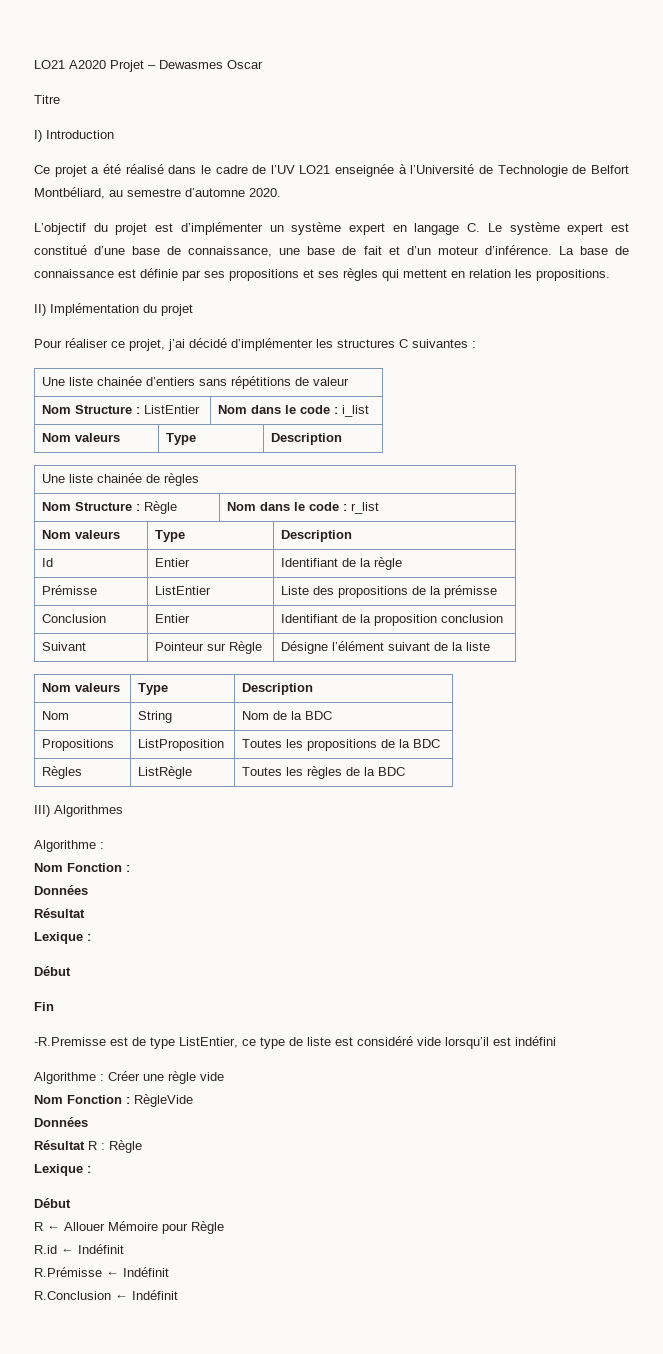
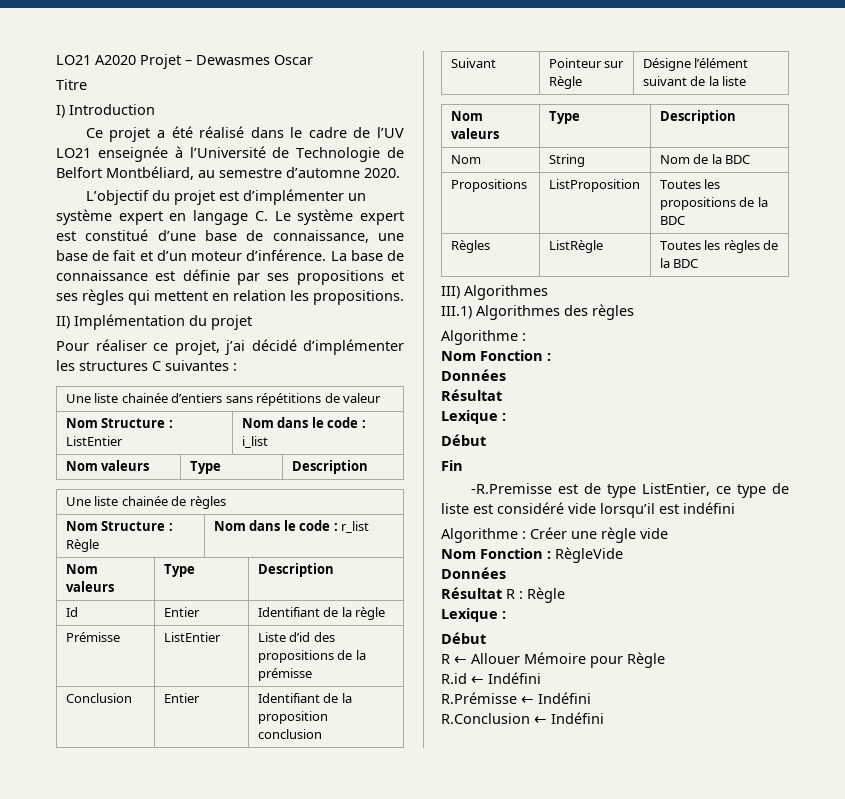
- Prémisse | ListEntier | Liste des propositions de la prémisse
+ Prémisse | ListEntier | Liste d’id des propositions de la prémisse
+ III.1) Algorithmes des règles
- R.id ← Indéfinit
+ R.id ← Indéfini
- R.Prémisse ← Indéfinit
+ R.Prémisse ← Indéfini
- R.Conclusion ← Indéfinit
+ R.Conclusion ← Indéfini

